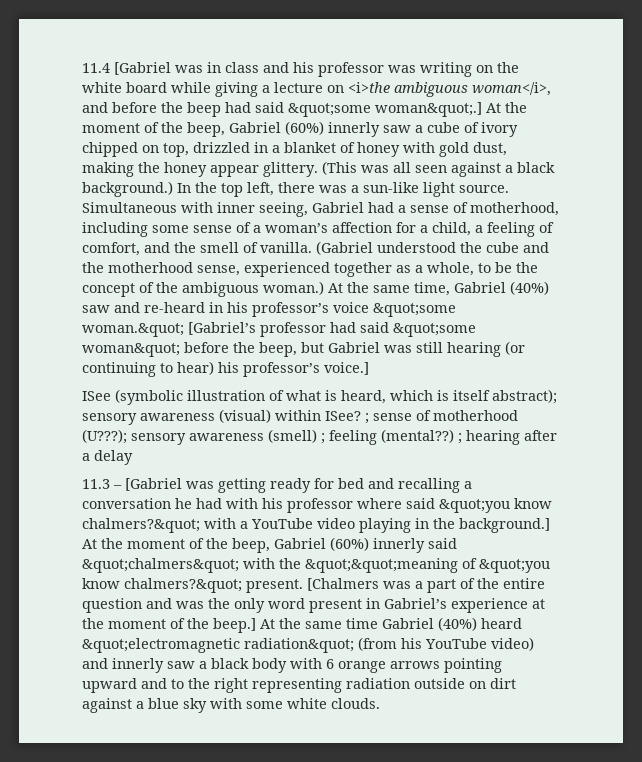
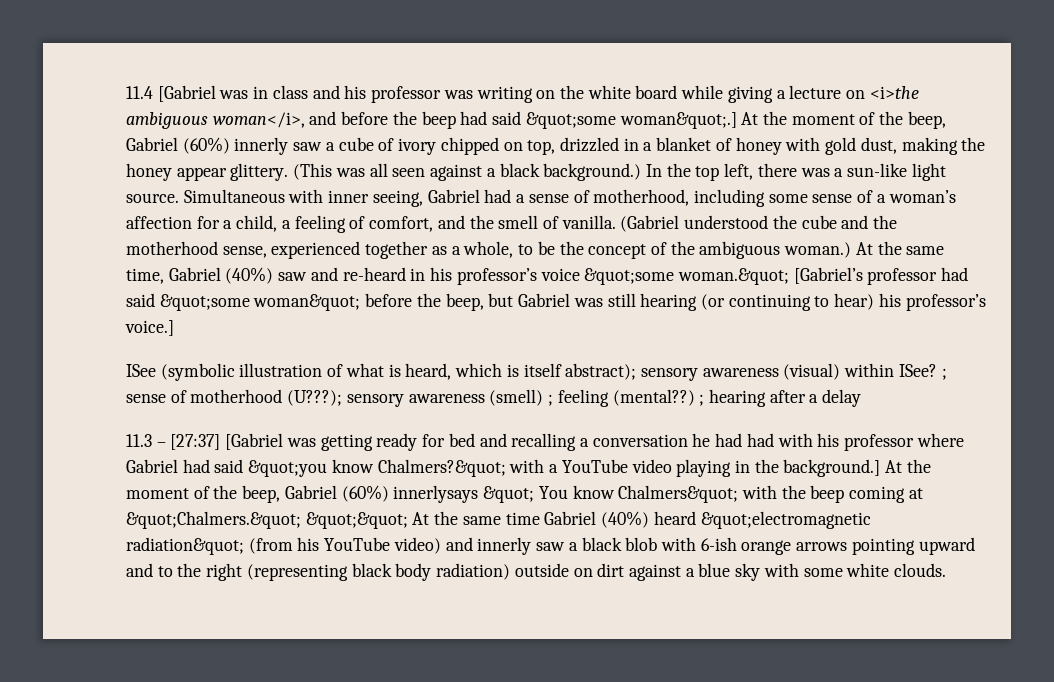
- 11.3 – [Gabriel was getting ready for bed and recalling a conversation he had with his professor where said &quot;you know chalmers?&quot; with a YouTube video playing in the background.]
+ 11.3 – [27:37] [Gabriel was getting ready for bed and recalling a conversation he had had with his professor where Gabriel had said &quot;you know Chalmers?&quot; with a YouTube video playing in the background.]
- At the moment of the beep, Gabriel (60%) innerly said &quot;chalmers&quot; with the &quot;&quot;meaning of &quot;you know chalmers?&quot; present. [Chalmers was a part of the entire question and was the only word present in Gabriel’s experience at the moment of the beep.] At the same time Gabriel (40%) heard &quot;electromagnetic radiation&quot; (from his YouTube video) and innerly saw a black body with 6 orange arrows pointing upward and to the right representing radiation outside on dirt against a blue sky with some white clouds.
+ At the moment of the beep, Gabriel (60%) innerlysays &quot; You know Chalmers&quot; with the beep coming at &quot;Chalmers.&quot; &quot;&quot; At the same time Gabriel (40%) heard &quot;electromagnetic radiation&quot; (from his YouTube video) and innerly saw a black blob with 6-ish orange arrows pointing upward and to the right (representing black body radiation) outside on dirt against a blue sky with some white clouds.

